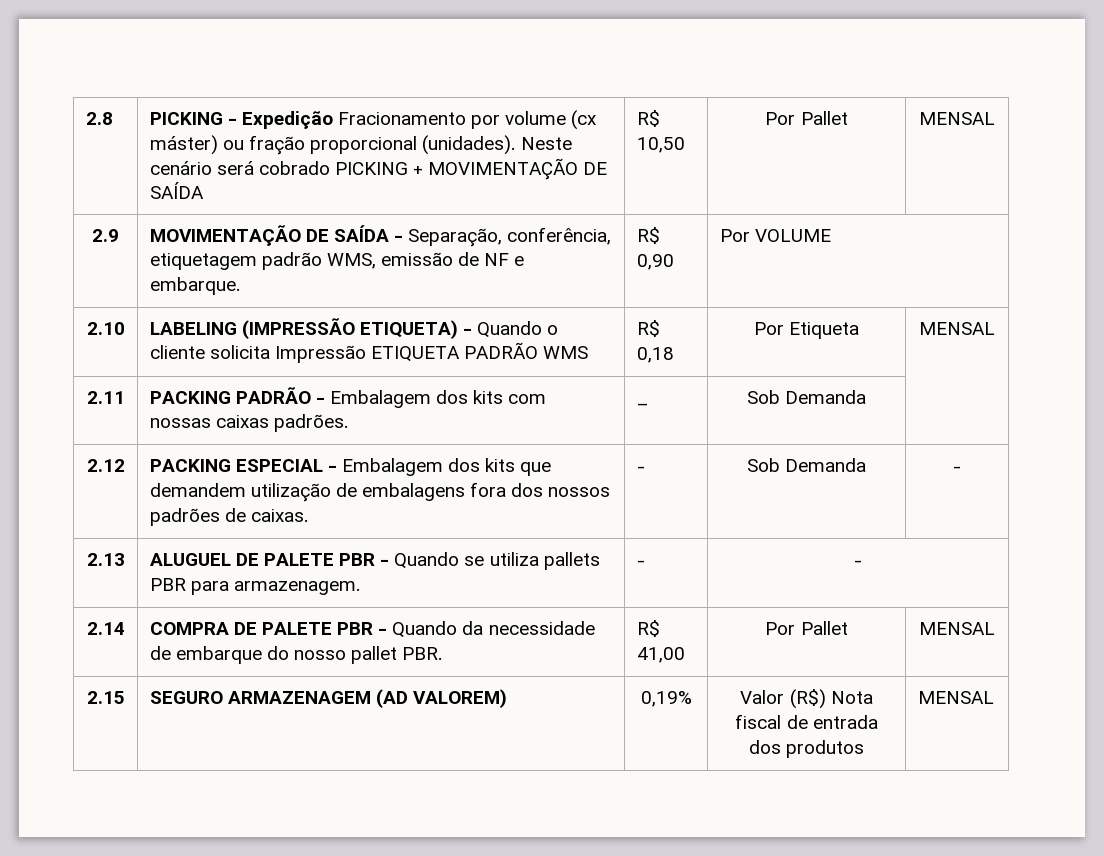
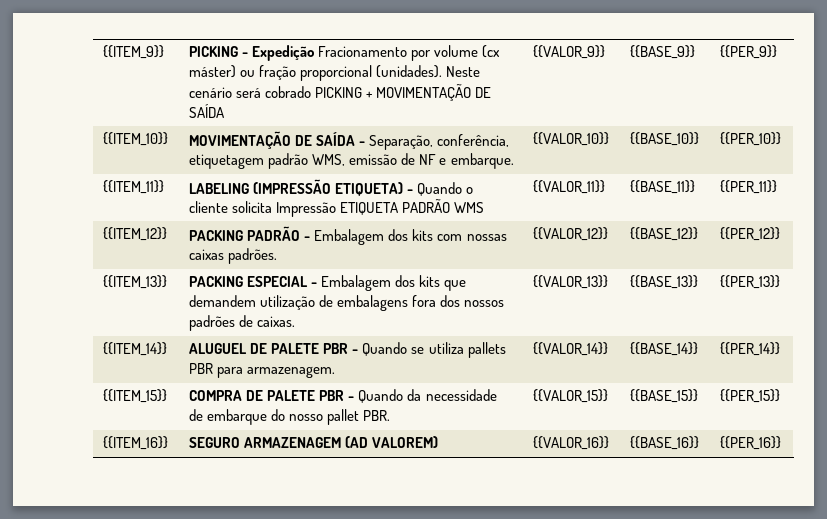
- 2.8 | PICKING - Expedição Fracionamento por volume (cx máster) ou fração proporcional (unidades). Neste cenário será cobrado PICKING + MOVIMENTAÇÃO DE SAÍDA | R$ 10,50 | Por Pallet | MENSAL
- 2.9 | MOVIMENTAÇÃO DE SAÍDA - Separação, conferência, etiquetagem padrão WMS, emissão de NF e embarque. | R$ 0,90 | Por VOLUME
- 2.10 | LABELING (IMPRESSÃO ETIQUETA) - Quando o cliente solicita Impressão ETIQUETA PADRÃO WMS | R$ 0,18 | Por Etiqueta | MENSAL
- 2.11 | PACKING PADRÃO - Embalagem dos kits com nossas caixas padrões. | _ | Sob Demanda |
- 2.12 | PACKING ESPECIAL - Embalagem dos kits que demandem utilização de embalagens fora dos nossos padrões de caixas. | - | Sob Demanda | -
- 2.13 | ALUGUEL DE PALETE PBR - Quando se utiliza pallets PBR para armazenagem. | - | -
- 2.14 | COMPRA DE PALETE PBR - Quando da necessidade de embarque do nosso pallet PBR. | R$ 41,00 | Por Pallet | MENSAL
- 2.15 | SEGURO ARMAZENAGEM (AD VALOREM) | 0,19% | Valor (R$) Nota fiscal de entrada dos produtos | MENSAL
+ {{ITEM_9}} | PICKING - Expedição Fracionamento por volume (cx máster) ou fração proporcional (unidades). Neste cenário será cobrado PICKING + MOVIMENTAÇÃO DE SAÍDA | {{VALOR_9}} | {{BASE_9}} | {{PER_9}}
+ {{ITEM_10}} | MOVIMENTAÇÃO DE SAÍDA - Separação, conferência, etiquetagem padrão WMS, emissão de NF e embarque. | {{VALOR_10}} | {{BASE_10}} | {{PER_10}}
+ {{ITEM_11}} | LABELING (IMPRESSÃO ETIQUETA) - Quando o cliente solicita Impressão ETIQUETA PADRÃO WMS | {{VALOR_11}} | {{BASE_11}} | {{PER_11}}
+ {{ITEM_12}} | PACKING PADRÃO - Embalagem dos kits com nossas caixas padrões. | {{VALOR_12}} | {{BASE_12}} | {{PER_12}}
+ {{ITEM_13}} | PACKING ESPECIAL - Embalagem dos kits que demandem utilização de embalagens fora dos nossos padrões de caixas. | {{VALOR_13}} | {{BASE_13}} | {{PER_13}}
+ {{ITEM_14}} | ALUGUEL DE PALETE PBR - Quando se utiliza pallets PBR para armazenagem. | {{VALOR_14}} | {{BASE_14}} | {{PER_14}}
+ {{ITEM_15}} | COMPRA DE PALETE PBR - Quando da necessidade de embarque do nosso pallet PBR. | {{VALOR_15}} | {{BASE_15}} | {{PER_15}}
+ {{ITEM_16}} | SEGURO ARMAZENAGEM (AD VALOREM) | {{VALOR_16}} | {{BASE_16}} | {{PER_16}}

